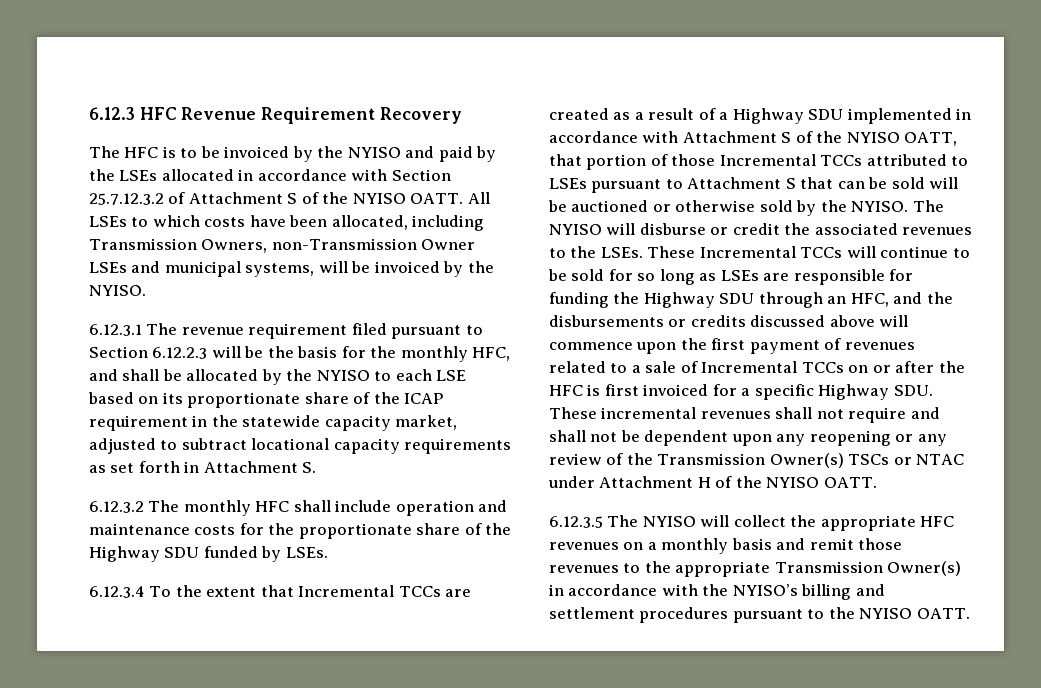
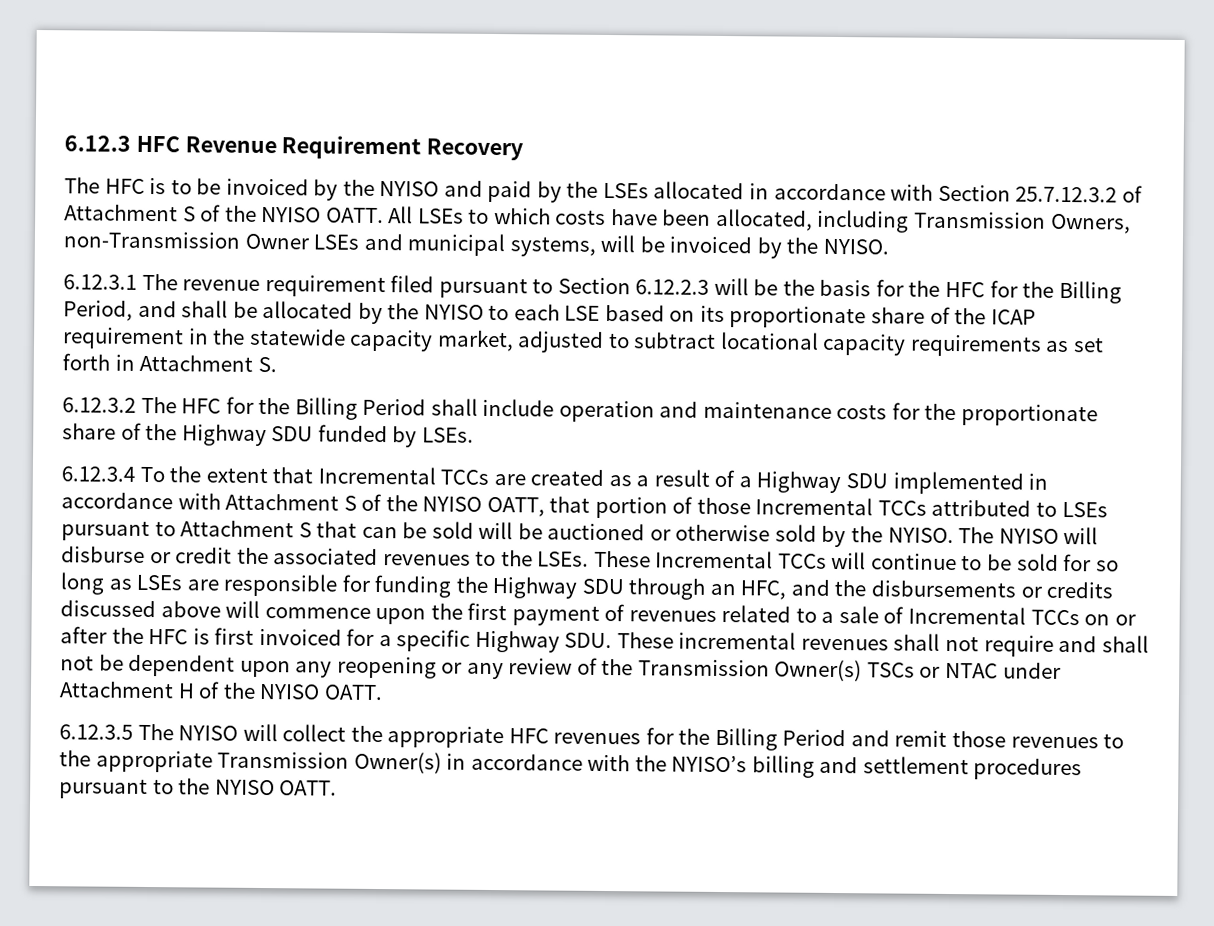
- 6.12.3.1 The revenue requirement filed pursuant to Section 6.12.2.3 will be the basis for the monthly HFC, and shall be allocated by the NYISO to each LSE based on its proportionate share of the ICAP requirement in the statewide capacity market, adjusted to subtract locational capacity requirements as set forth in Attachment S.
+ 6.12.3.1 The revenue requirement filed pursuant to Section 6.12.2.3 will be the basis for the HFC for the Billing Period, and shall be allocated by the NYISO to each LSE based on its proportionate share of the ICAP requirement in the statewide capacity market, adjusted to subtract locational capacity requirements as set forth in Attachment S.
- 6.12.3.2 The monthly HFC shall include operation and maintenance costs for the proportionate share of the Highway SDU funded by LSEs.
+ 6.12.3.2 The HFC for the Billing Period shall include operation and maintenance costs for the proportionate share of the Highway SDU funded by LSEs.
- 6.12.3.5 The NYISO will collect the appropriate HFC revenues on a monthly basis and remit those revenues to the appropriate Transmission Owner(s) in accordance with the NYISO’s billing and settlement procedures pursuant to the NYISO OATT.
+ 6.12.3.5 The NYISO will collect the appropriate HFC revenues for the Billing Period and remit those revenues to the appropriate Transmission Owner(s) in accordance with the NYISO’s billing and settlement procedures pursuant to the NYISO OATT.

